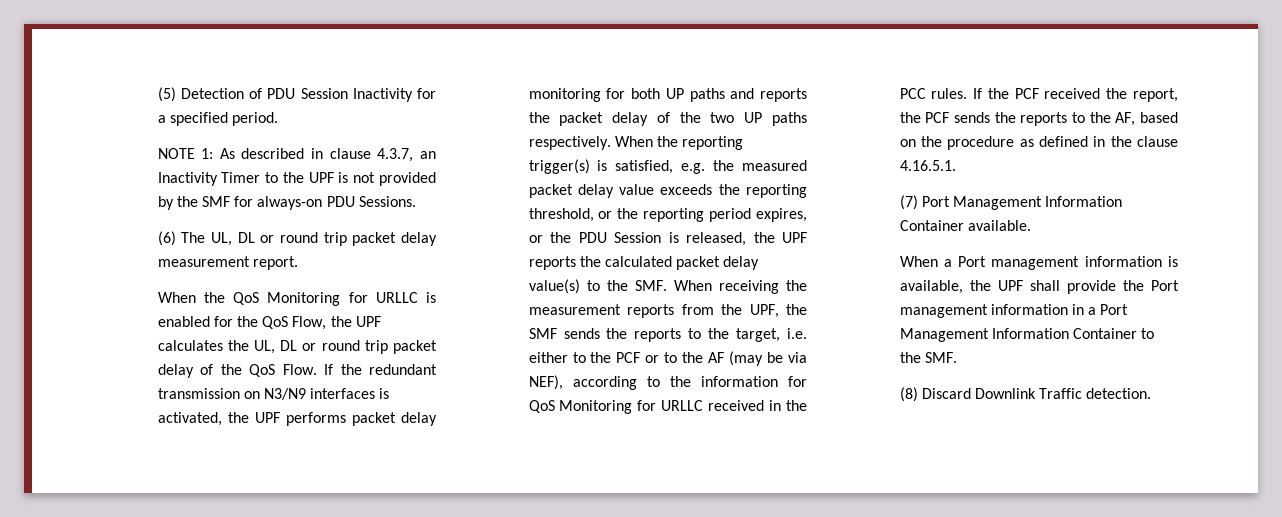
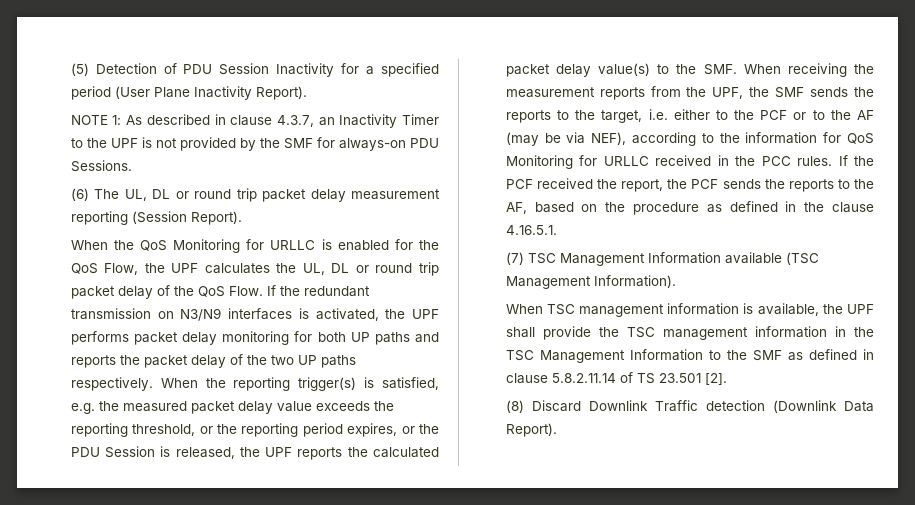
- (5) Detection of PDU Session Inactivity for a specified period.
+ (5) Detection of PDU Session Inactivity for a specified period (User Plane Inactivity Report).
- (6) The UL, DL or round trip packet delay measurement report.
+ (6) The UL, DL or round trip packet delay measurement reporting (Session Report).
- (7) Port Management Information Container available.
- When a Port management information is available, the UPF shall provide the Port management information in a Port Management Information Container to the SMF.
+ (7) TSC Management Information available (TSC Management Information).
+ When TSC management information is available, the UPF shall provide the TSC management information in the TSC Management Information to the SMF as defined in clause 5.8.2.11.14 of TS 23.501 [2].
- (8) Discard Downlink Traffic detection.
+ (8) Discard Downlink Traffic detection (Downlink Data Report).

